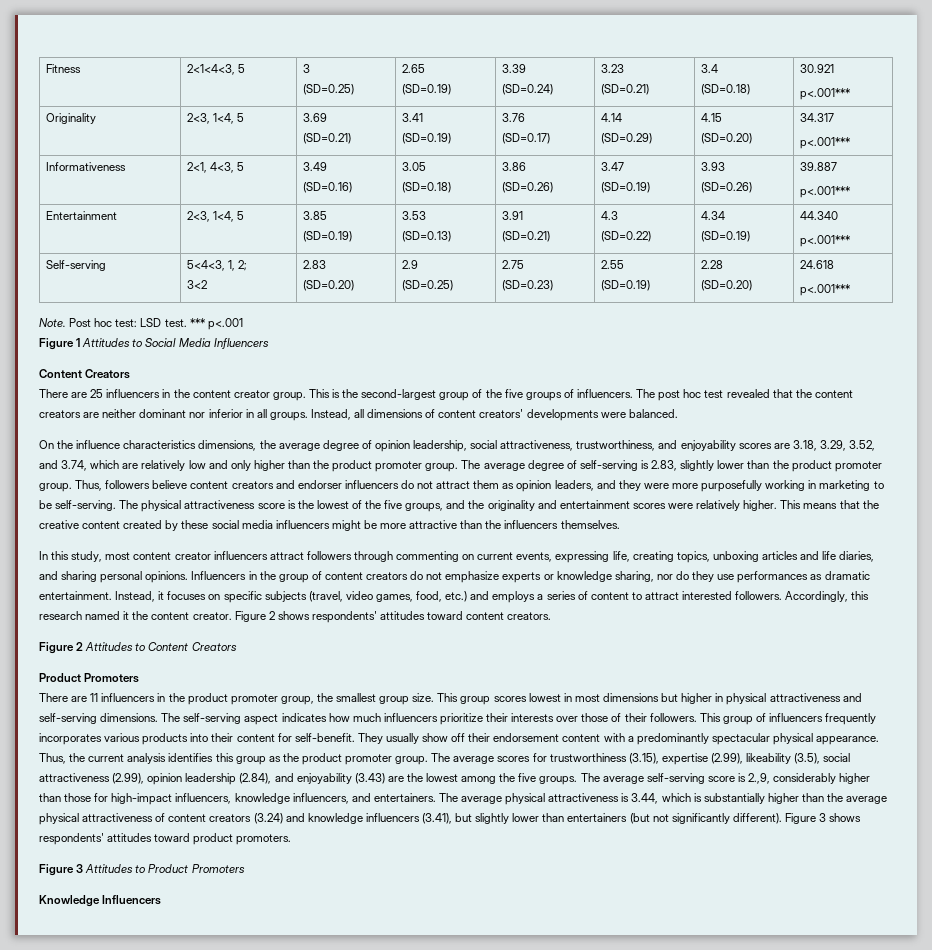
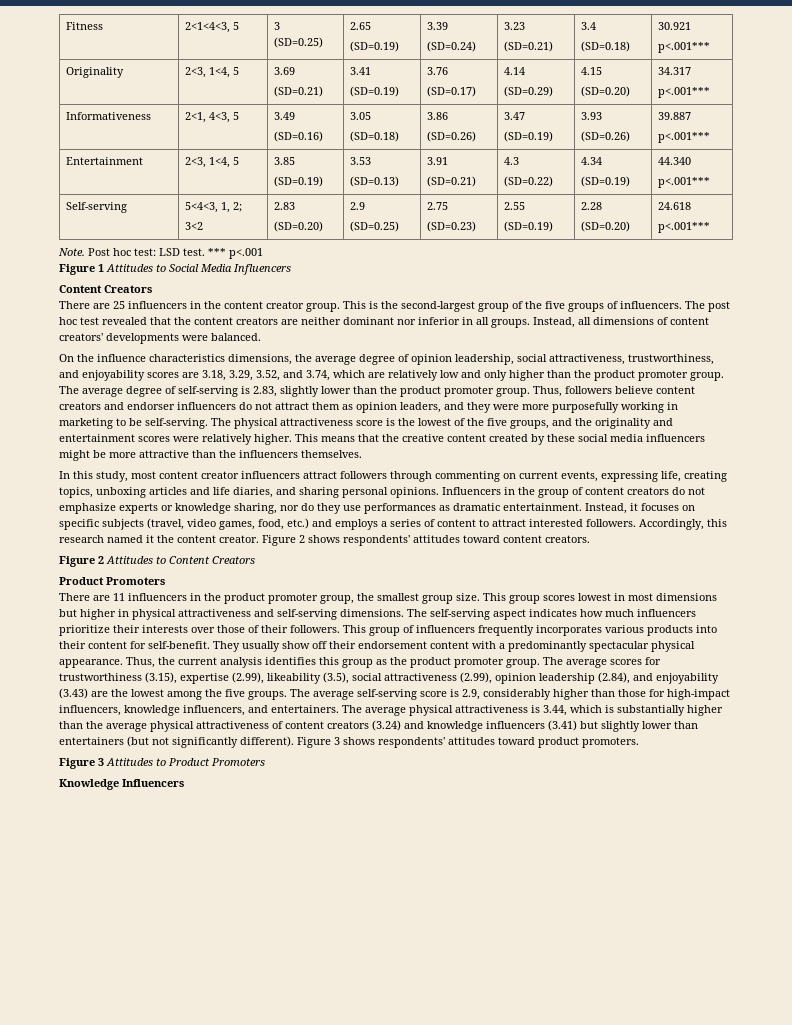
- The average self-serving score is 2.,9, considerably higher than those for high-impact influencers, knowledge influencers, and entertainers.
+ The average self-serving score is 2.9, considerably higher than those for high-impact influencers, knowledge influencers, and entertainers.
- The average physical attractiveness is 3.44, which is substantially higher than the average physical attractiveness of content creators (3.24) and knowledge influencers (3.41), but slightly lower than entertainers (but not significantly different).
+ The average physical attractiveness is 3.44, which is substantially higher than the average physical attractiveness of content creators (3.24) and knowledge influencers (3.41) but slightly lower than entertainers (but not significantly different).

